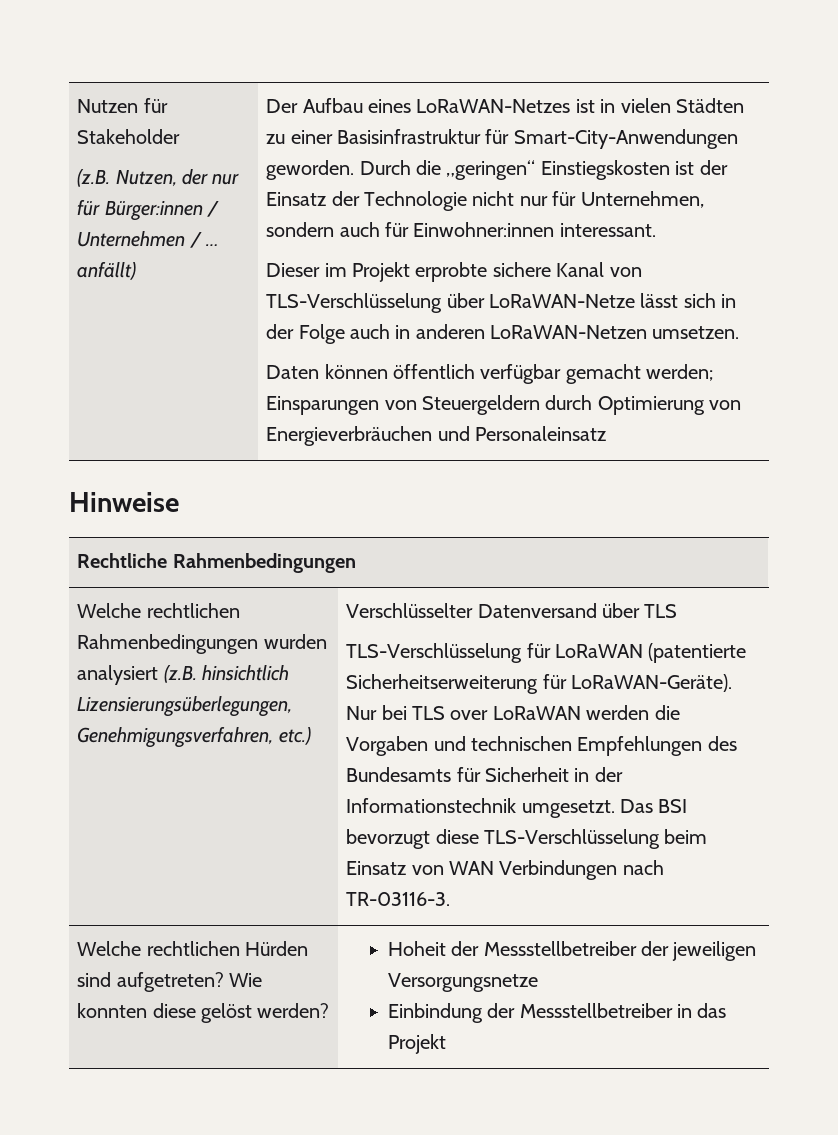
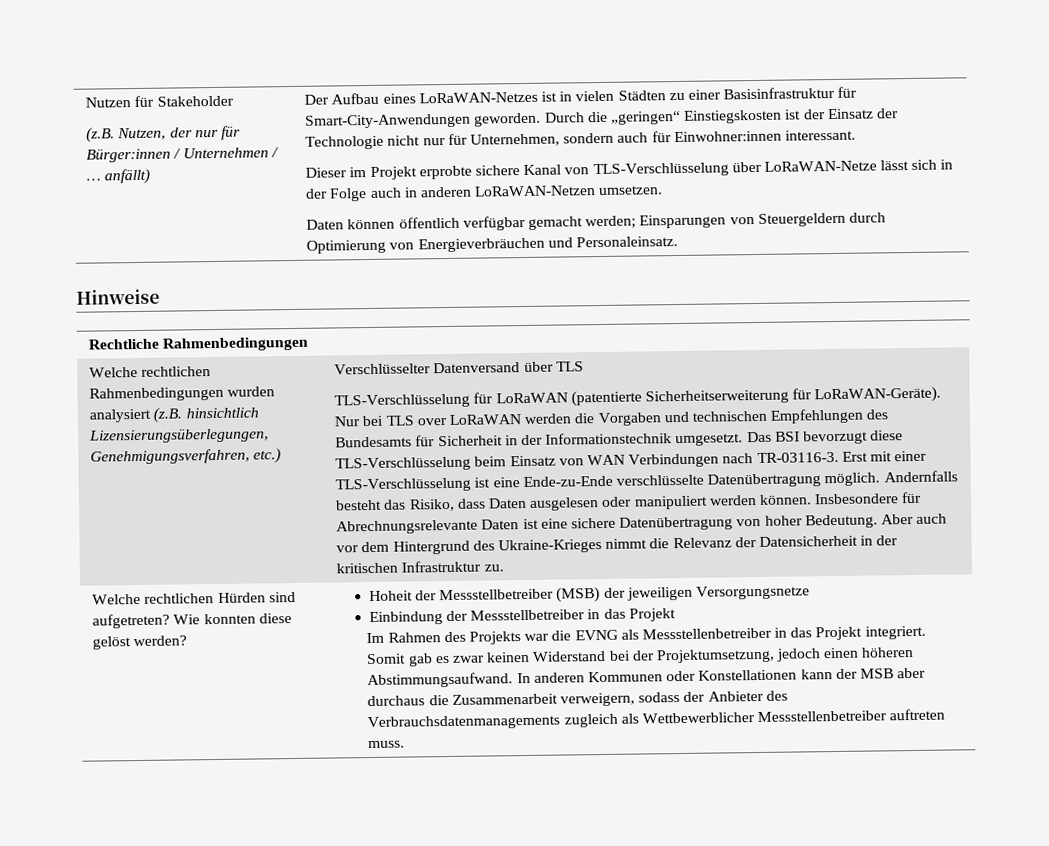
- Daten können öffentlich verfügbar gemacht werden; Einsparungen von Steuergeldern durch Optimierung von Energieverbräuchen und Personaleinsatz
+ Daten können öffentlich verfügbar gemacht werden; Einsparungen von Steuergeldern durch Optimierung von Energieverbräuchen und Personaleinsatz.
+ Erst mit einer TLS-Verschlüsselung ist eine Ende-zu-Ende verschlüsselte Datenübertragung möglich. Andernfalls besteht das Risiko, dass Daten ausgelesen oder manipuliert werden können. Insbesondere für Abrechnungsrelevante Daten ist eine sichere Datenübertragung von hoher Bedeutung. Aber auch vor dem Hintergrund des Ukraine-Krieges nimmt die Relevanz der Datensicherheit in der kritischen Infrastruktur zu.
- Hoheit der Messstellbetreiber der jeweiligen Versorgungsnetze
+ Hoheit der Messstellbetreiber (MSB) der jeweiligen Versorgungsnetze
+ Im Rahmen des Projekts war die EVNG als Messstellenbetreiber in das Projekt integriert. Somit gab es zwar keinen Widerstand bei der Projektumsetzung, jedoch einen höheren Abstimmungsaufwand. In anderen Kommunen oder Konstellationen kann der MSB aber durchaus die Zusammenarbeit verweigern, sodass der Anbieter des Verbrauchsdatenmanagements zugleich als Wettbewerblicher Messstellenbetreiber auftreten muss.

